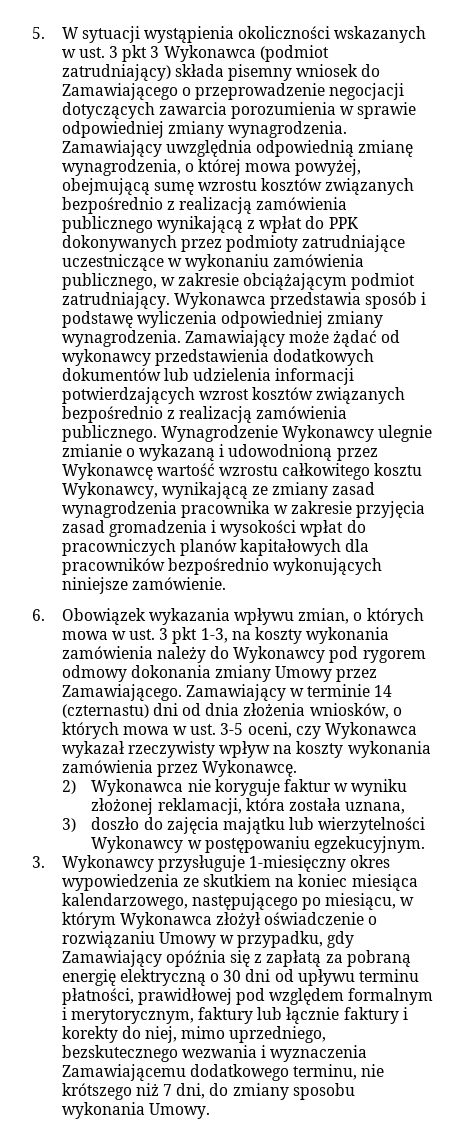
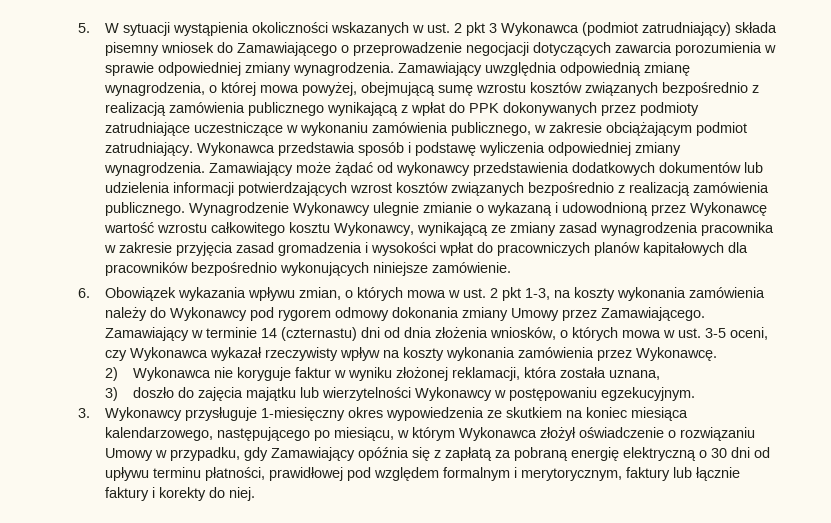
- 5. W sytuacji wystąpienia okoliczności wskazanych w ust. 3 pkt 3 Wykonawca (podmiot zatrudniający) składa pisemny wniosek do Zamawiającego o przeprowadzenie negocjacji dotyczących zawarcia porozumienia w sprawie odpowiedniej zmiany wynagrodzenia.
+ 5. W sytuacji wystąpienia okoliczności wskazanych w ust. 2 pkt 3 Wykonawca (podmiot zatrudniający) składa pisemny wniosek do Zamawiającego o przeprowadzenie negocjacji dotyczących zawarcia porozumienia w sprawie odpowiedniej zmiany wynagrodzenia.
- 6. Obowiązek wykazania wpływu zmian, o których mowa w ust. 3 pkt 1-3, na koszty wykonania zamówienia należy do Wykonawcy pod rygorem odmowy dokonania zmiany Umowy przez Zamawiającego.
+ 6. Obowiązek wykazania wpływu zmian, o których mowa w ust. 2 pkt 1-3, na koszty wykonania zamówienia należy do Wykonawcy pod rygorem odmowy dokonania zmiany Umowy przez Zamawiającego.
- 3. Wykonawcy przysługuje 1-miesięczny okres wypowiedzenia ze skutkiem na koniec miesiąca kalendarzowego, następującego po miesiącu, w którym Wykonawca złożył oświadczenie o rozwiązaniu Umowy w przypadku, gdy Zamawiający opóźnia się z zapłatą za pobraną energię elektryczną o 30 dni od upływu terminu płatności, prawidłowej pod względem formalnym i merytorycznym, faktury lub łącznie faktury i korekty do niej, mimo uprzedniego, bezskutecznego wezwania i wyznaczenia Zamawiającemu dodatkowego terminu, nie krótszego niż 7 dni, do zmiany sposobu wykonania Umowy.
+ 3. Wykonawcy przysługuje 1-miesięczny okres wypowiedzenia ze skutkiem na koniec miesiąca kalendarzowego, następującego po miesiącu, w którym Wykonawca złożył oświadczenie o rozwiązaniu Umowy w przypadku, gdy Zamawiający opóźnia się z zapłatą za pobraną energię elektryczną o 30 dni od upływu terminu płatności, prawidłowej pod względem formalnym i merytorycznym, faktury lub łącznie faktury i korekty do niej.

